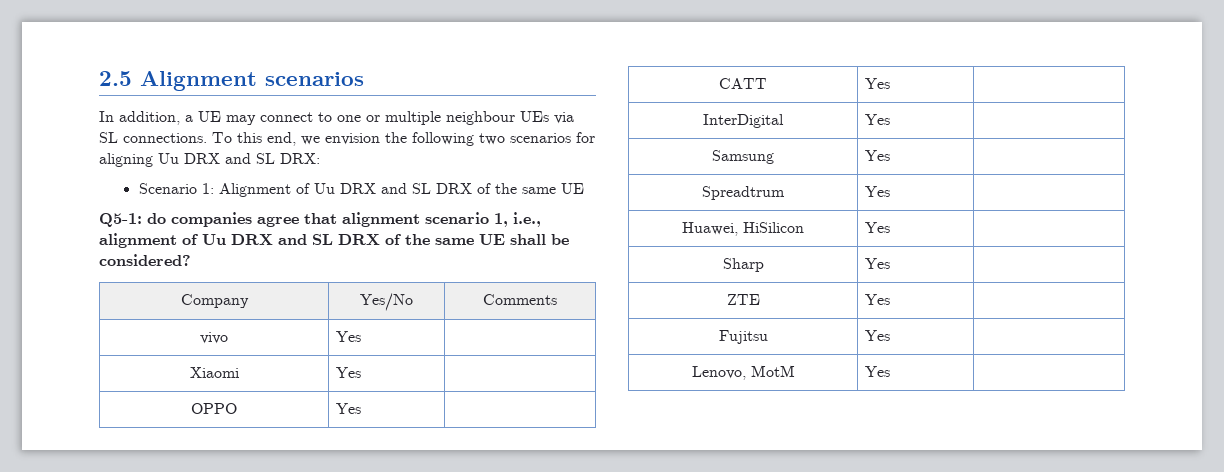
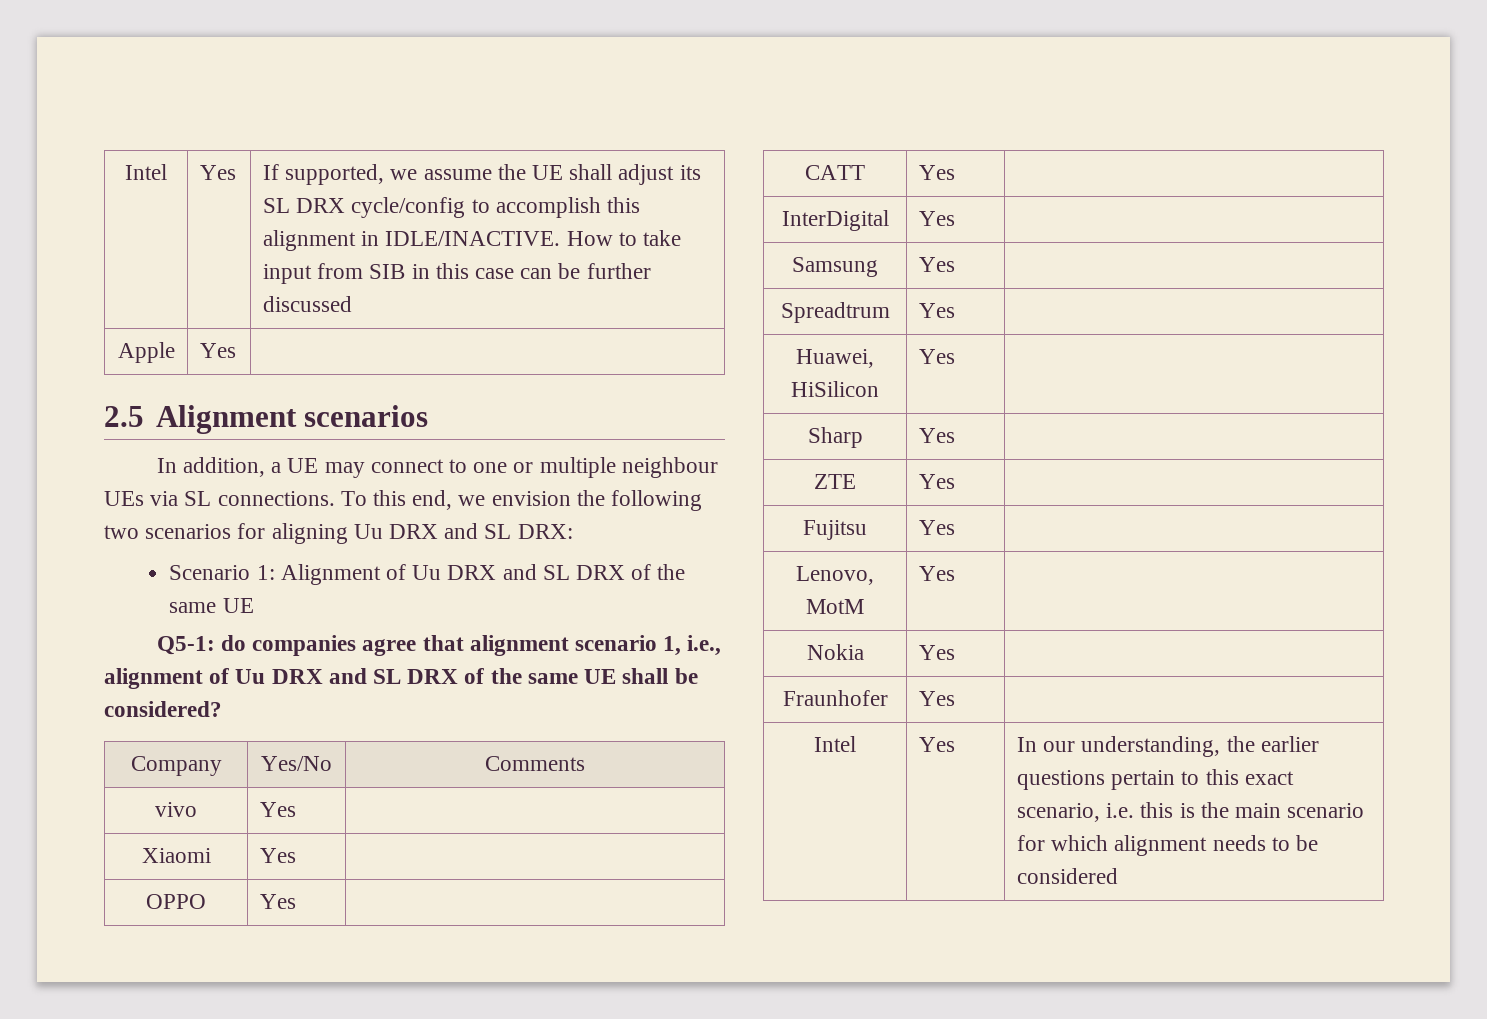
+ Intel | Yes | If supported, we assume the UE shall adjust its SL DRX cycle/config to accomplish this alignment in IDLE/INACTIVE. How to take input from SIB in this case can be further discussed
+ Apple | Yes |
+ Nokia | Yes |
+ Fraunhofer | Yes |
+ Intel | Yes | In our understanding, the earlier questions pertain to this exact scenario, i.e. this is the main scenario for which alignment needs to be considered

